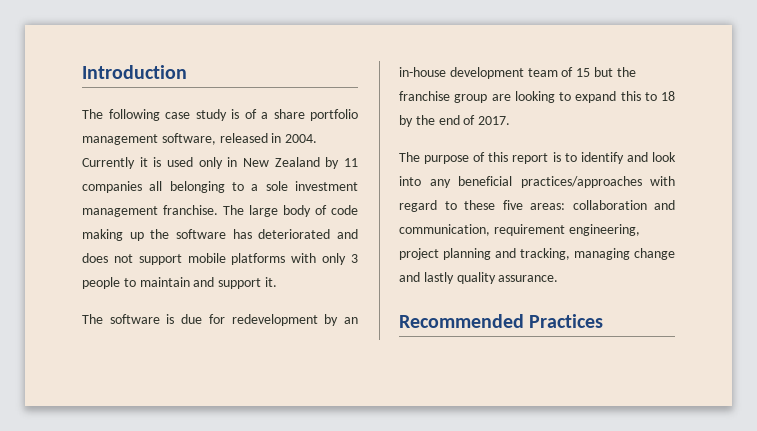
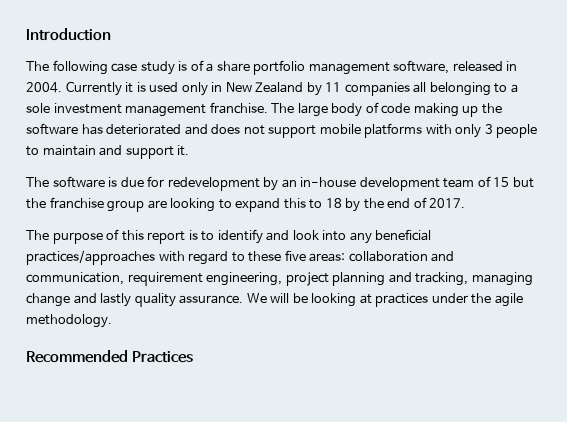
+ We will be looking at practices under the agile methodology.

